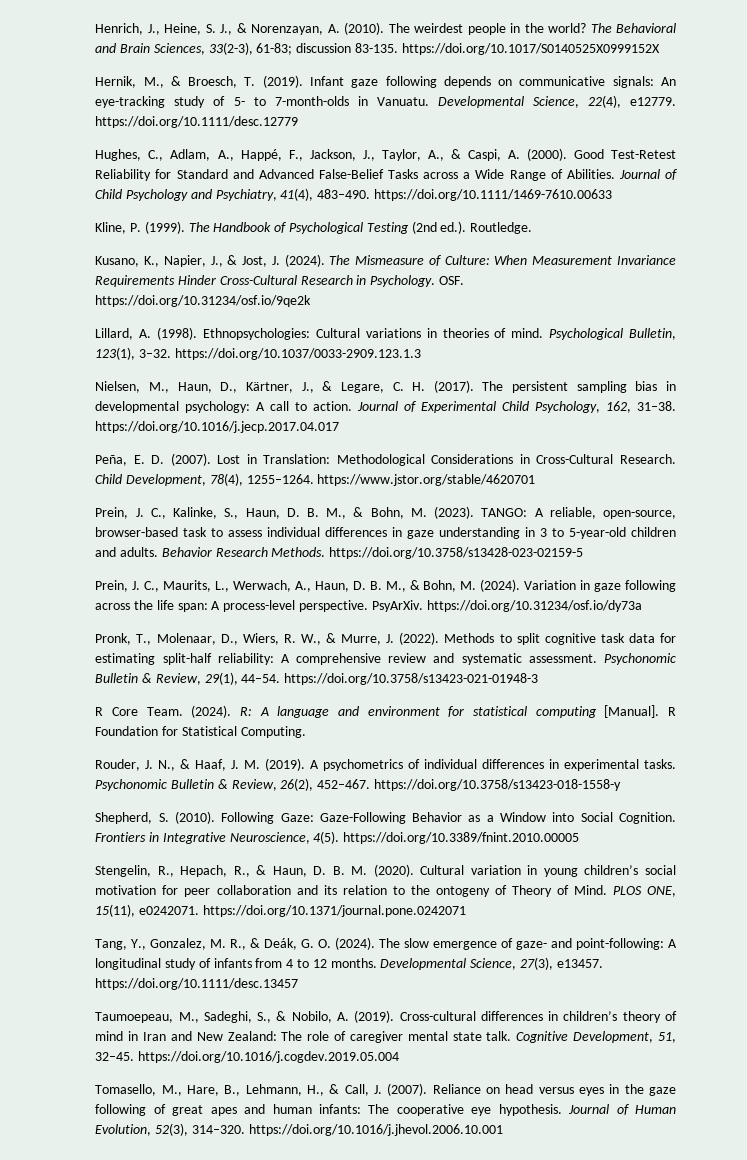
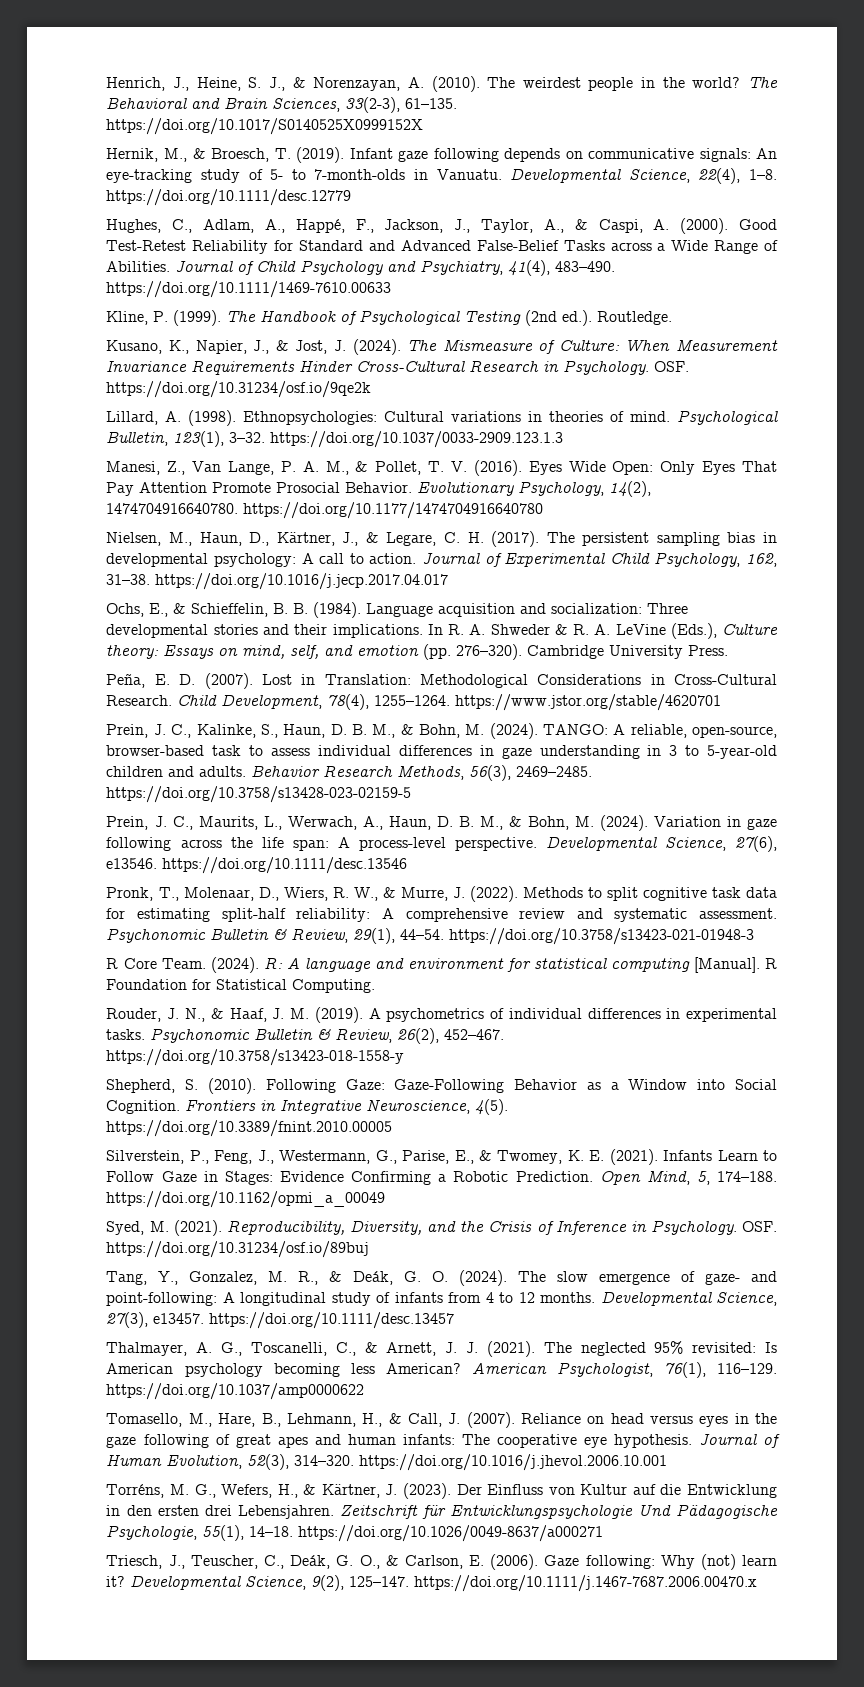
- The Behavioral and Brain Sciences, 33(2-3), 61-83; discussion 83-135. https://doi.org/10.1017/S0140525X0999152X
+ The Behavioral and Brain Sciences, 33(2-3), 61–135. https://doi.org/10.1017/S0140525X0999152X
- Developmental Science, 22(4), e12779. https://doi.org/10.1111/desc.12779
+ Developmental Science, 22(4), 1–8. https://doi.org/10.1111/desc.12779
+ Manesi, Z., Van Lange, P. A. M., & Pollet, T. V. (2016). Eyes Wide Open: Only Eyes That Pay Attention Promote Prosocial Behavior. Evolutionary Psychology, 14(2), 1474704916640780. https://doi.org/10.1177/1474704916640780
+ Ochs, E., & Schieffelin, B. B. (1984). Language acquisition and socialization: Three developmental stories and their implications. In R. A. Shweder & R. A. LeVine (Eds.), Culture theory: Essays on mind, self, and emotion (pp. 276–320). Cambridge University Press.
- Prein, J. C., Kalinke, S., Haun, D. B. M., & Bohn, M. (2023).
+ Prein, J. C., Kalinke, S., Haun, D. B. M., & Bohn, M. (2024).
- Behavior Research Methods. https://doi.org/10.3758/s13428-023-02159-5
+ Behavior Research Methods, 56(3), 2469–2485. https://doi.org/10.3758/s13428-023-02159-5
- PsyArXiv. https://doi.org/10.31234/osf.io/dy73a
+ Developmental Science, 27(6), e13546. https://doi.org/10.1111/desc.13546
- Stengelin, R., Hepach, R., & Haun, D. B. M. (2020). Cultural variation in young children’s social motivation for peer collaboration and its relation to the ontogeny of Theory of Mind. PLOS ONE, 15(11), e0242071. https://doi.org/10.1371/journal.pone.0242071
+ Silverstein, P., Feng, J., Westermann, G., Parise, E., & Twomey, K. E. (2021). Infants Learn to Follow Gaze in Stages: Evidence Confirming a Robotic Prediction. Open Mind, 5, 174–188. https://doi.org/10.1162/opmi_a_00049
+ Syed, M. (2021). Reproducibility, Diversity, and the Crisis of Inference in Psychology. OSF. https://doi.org/10.31234/osf.io/89buj
- Taumoepeau, M., Sadeghi, S., & Nobilo, A. (2019). Cross-cultural differences in children’s theory of mind in Iran and New Zealand: The role of caregiver mental state talk. Cognitive Development, 51, 32–45. https://doi.org/10.1016/j.cogdev.2019.05.004
+ Thalmayer, A. G., Toscanelli, C., & Arnett, J. J. (2021). The neglected 95% revisited: Is American psychology becoming less American? American Psychologist, 76(1), 116–129. https://doi.org/10.1037/amp0000622
+ Torréns, M. G., Wefers, H., & Kärtner, J. (2023). Der Einfluss von Kultur auf die Entwicklung in den ersten drei Lebensjahren. Zeitschrift für Entwicklungspsychologie Und Pädagogische Psychologie, 55(1), 14–18. https://doi.org/10.1026/0049-8637/a000271
+ Triesch, J., Teuscher, C., Deák, G. O., & Carlson, E. (2006). Gaze following: Why (not) learn it? Developmental Science, 9(2), 125–147. https://doi.org/10.1111/j.1467-7687.2006.00470.x

